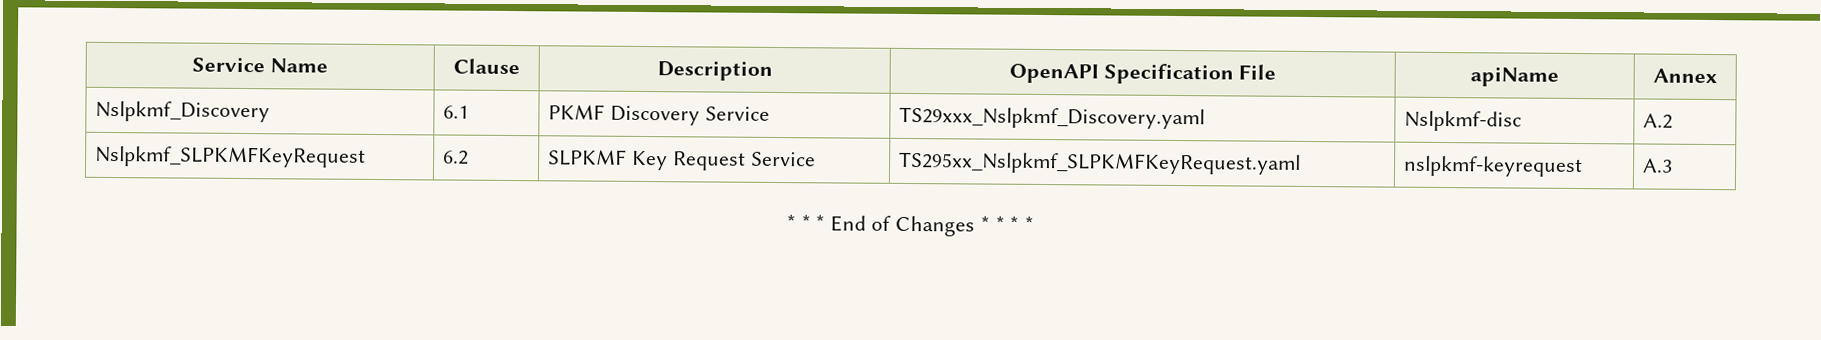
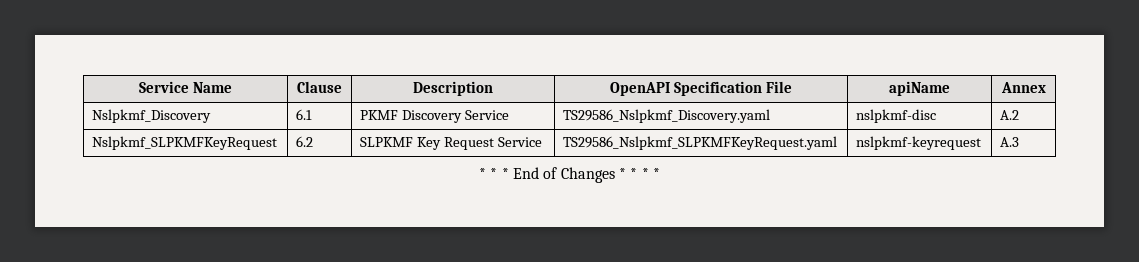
- Nslpkmf_Discovery | 6.1 | PKMF Discovery Service | TS29xxx_Nslpkmf_Discovery.yaml | Nslpkmf-disc | A.2
+ Nslpkmf_Discovery | 6.1 | PKMF Discovery Service | TS29586_Nslpkmf_Discovery.yaml | nslpkmf-disc | A.2
- Nslpkmf_SLPKMFKeyRequest | 6.2 | SLPKMF Key Request Service | TS295xx_Nslpkmf_SLPKMFKeyRequest.yaml | nslpkmf-keyrequest | A.3
+ Nslpkmf_SLPKMFKeyRequest | 6.2 | SLPKMF Key Request Service | TS29586_Nslpkmf_SLPKMFKeyRequest.yaml | nslpkmf-keyrequest | A.3

